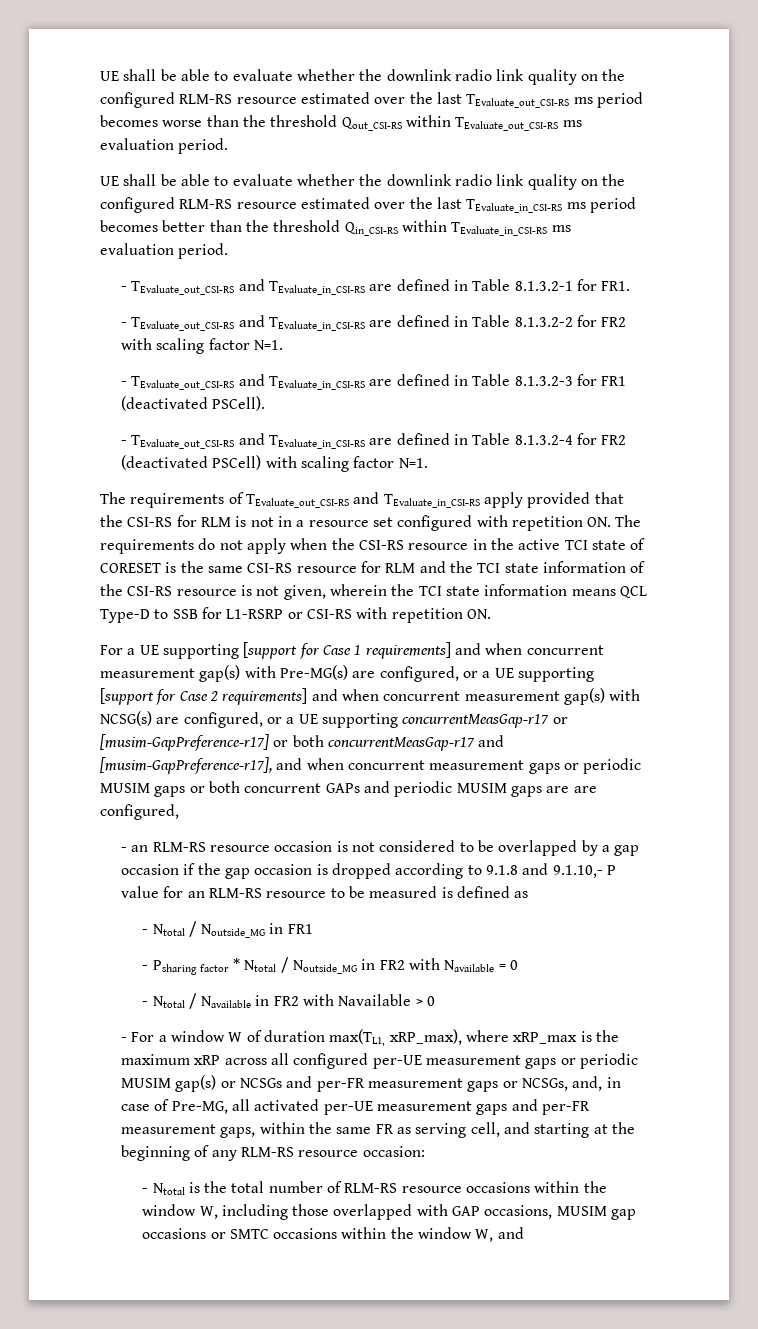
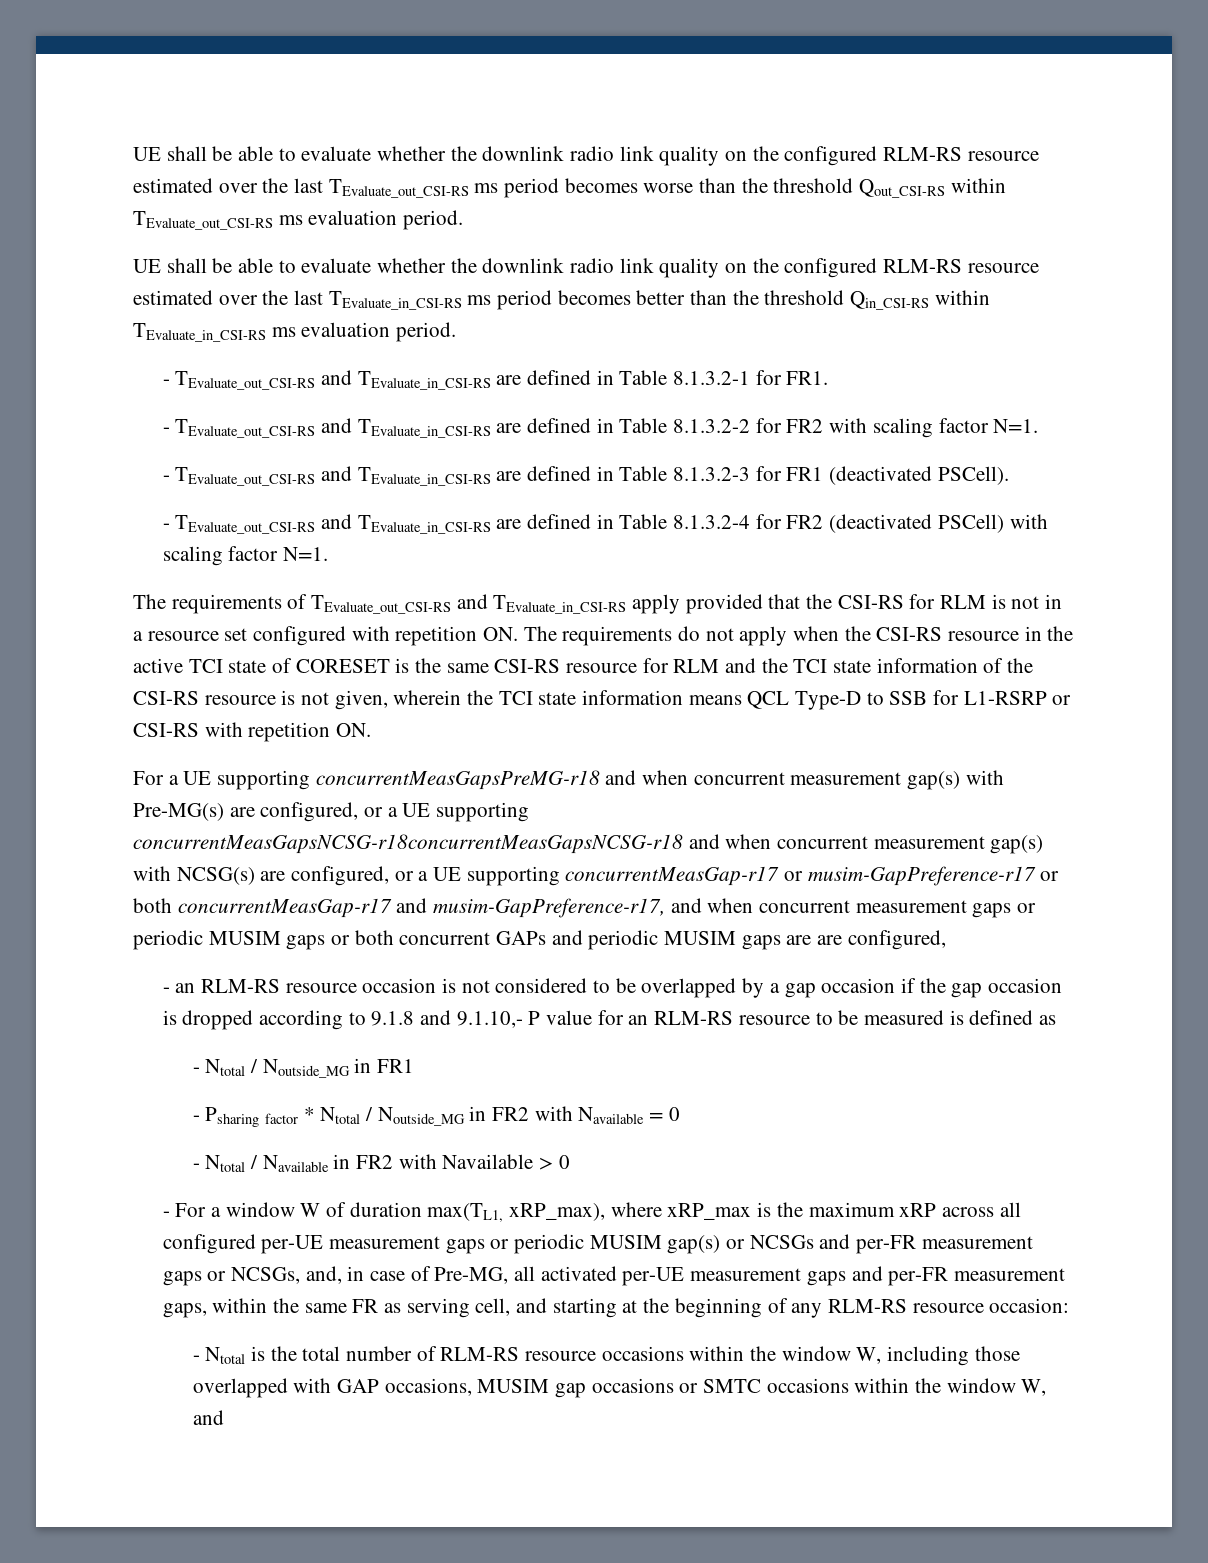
- For a UE supporting [support for Case 1 requirements] and when concurrent measurement gap(s) with Pre-MG(s) are configured, or a UE supporting [support for Case 2 requirements] and when concurrent measurement gap(s) with NCSG(s) are configured, or a UE supporting concurrentMeasGap-r17 or [musim-GapPreference-r17] or both concurrentMeasGap-r17 and [musim-GapPreference-r17], and when concurrent measurement gaps or periodic MUSIM gaps or both concurrent GAPs and periodic MUSIM gaps are are configured,
+ For a UE supporting concurrentMeasGapsPreMG-r18 and when concurrent measurement gap(s) with Pre-MG(s) are configured, or a UE supporting concurrentMeasGapsNCSG-r18concurrentMeasGapsNCSG-r18 and when concurrent measurement gap(s) with NCSG(s) are configured, or a UE supporting concurrentMeasGap-r17 or musim-GapPreference-r17 or both concurrentMeasGap-r17 and musim-GapPreference-r17, and when concurrent measurement gaps or periodic MUSIM gaps or both concurrent GAPs and periodic MUSIM gaps are are configured,

